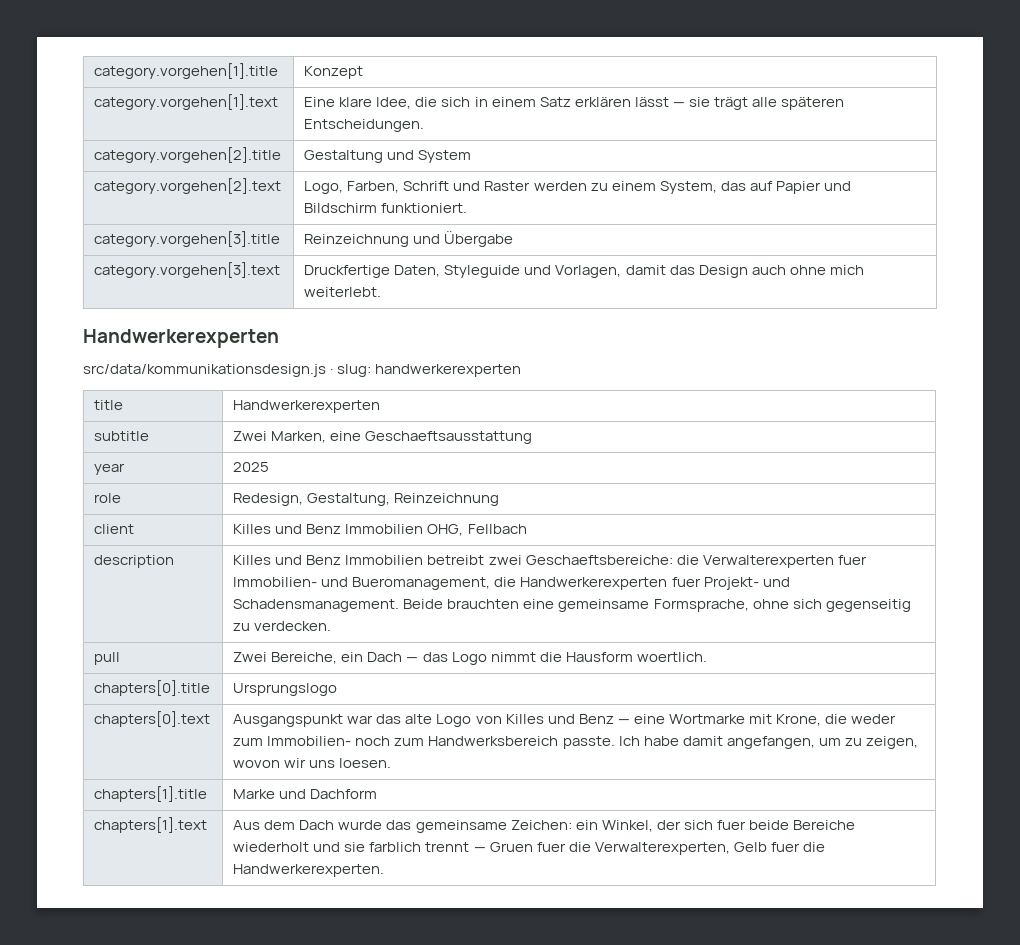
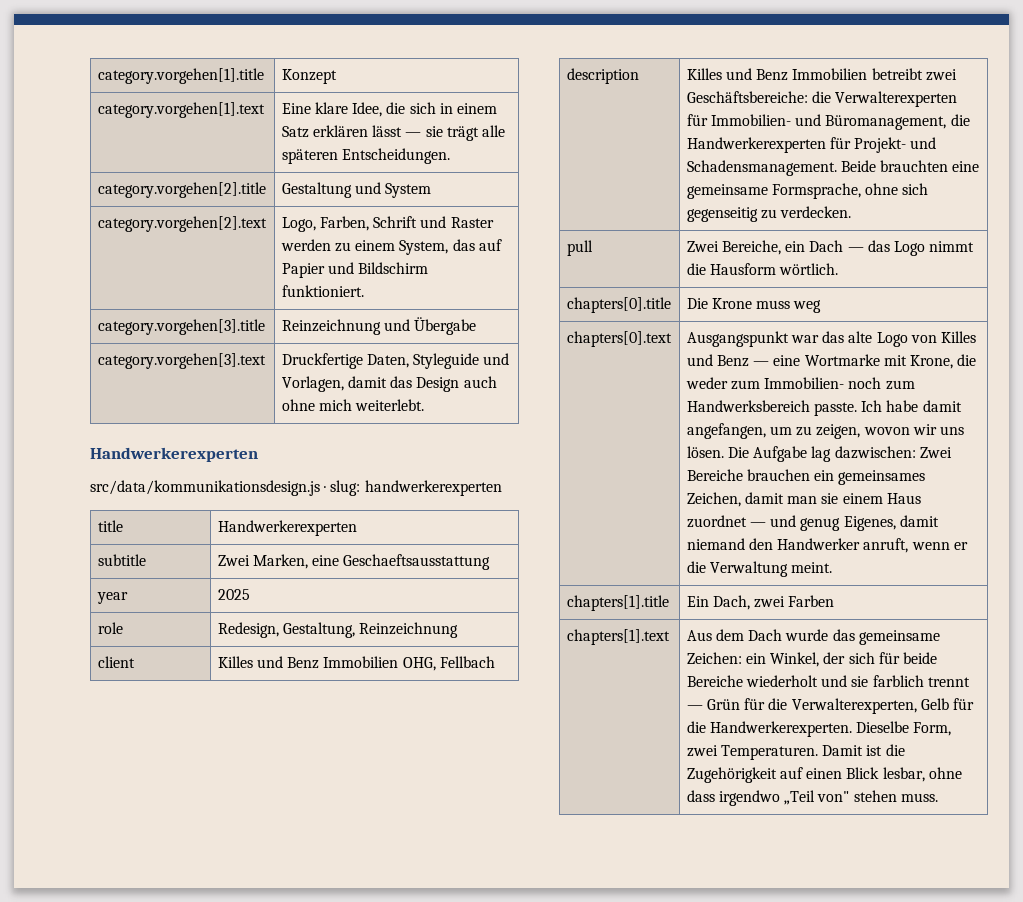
- description | Killes und Benz Immobilien betreibt zwei Geschaeftsbereiche: die Verwalterexperten fuer Immobilien- und Bueromanagement, die Handwerkerexperten fuer Projekt- und Schadensmanagement. Beide brauchten eine gemeinsame Formsprache, ohne sich gegenseitig zu verdecken.
+ description | Killes und Benz Immobilien betreibt zwei Geschäftsbereiche: die Verwalterexperten für Immobilien- und Büromanagement, die Handwerkerexperten für Projekt- und Schadensmanagement. Beide brauchten eine gemeinsame Formsprache, ohne sich gegenseitig zu verdecken.
- pull | Zwei Bereiche, ein Dach — das Logo nimmt die Hausform woertlich.
+ pull | Zwei Bereiche, ein Dach — das Logo nimmt die Hausform wörtlich.
- chapters[0].title | Ursprungslogo
+ chapters[0].title | Die Krone muss weg
- Ich habe damit angefangen, um zu zeigen, wovon wir uns loesen.
- chapters[1].title | Marke und Dachform
+ Ich habe damit angefangen, um zu zeigen, wovon wir uns lösen. Die Aufgabe lag dazwischen: Zwei Bereiche brauchen ein gemeinsames Zeichen, damit man sie einem Haus zuordnet — und genug Eigenes, damit niemand den Handwerker anruft, wenn er die Verwaltung meint.
+ chapters[1].title | Ein Dach, zwei Farben
- Aus dem Dach wurde das gemeinsame Zeichen: ein Winkel, der sich fuer beide Bereiche wiederholt und sie farblich trennt — Gruen fuer die Verwalterexperten, Gelb fuer die Handwerkerexperten.
+ Aus dem Dach wurde das gemeinsame Zeichen: ein Winkel, der sich für beide Bereiche wiederholt und sie farblich trennt — Grün für die Verwalterexperten, Gelb für die Handwerkerexperten.
+ Dieselbe Form, zwei Temperaturen. Damit ist die Zugehörigkeit auf einen Blick lesbar, ohne dass irgendwo „Teil von" stehen muss.

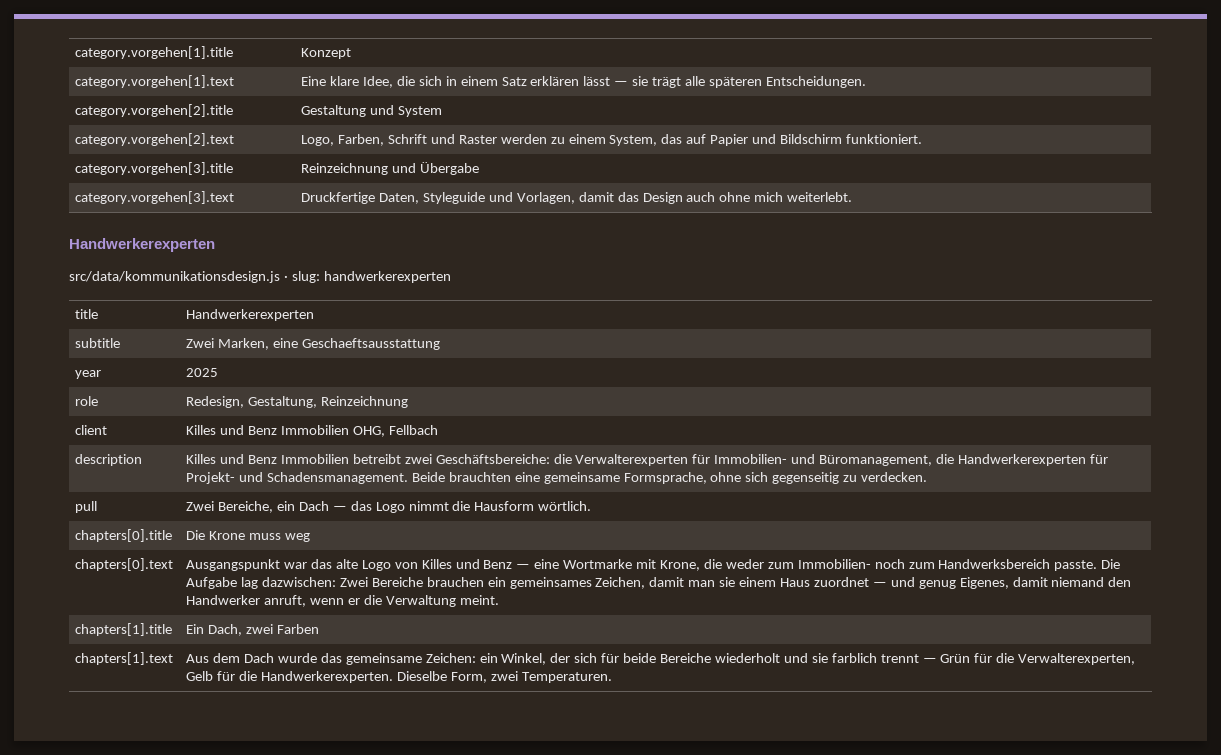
- Ich habe damit angefangen, um zu zeigen, wovon wir uns lösen.
- Damit ist die Zugehörigkeit auf einen Blick lesbar, ohne dass irgendwo „Teil von" stehen muss.

